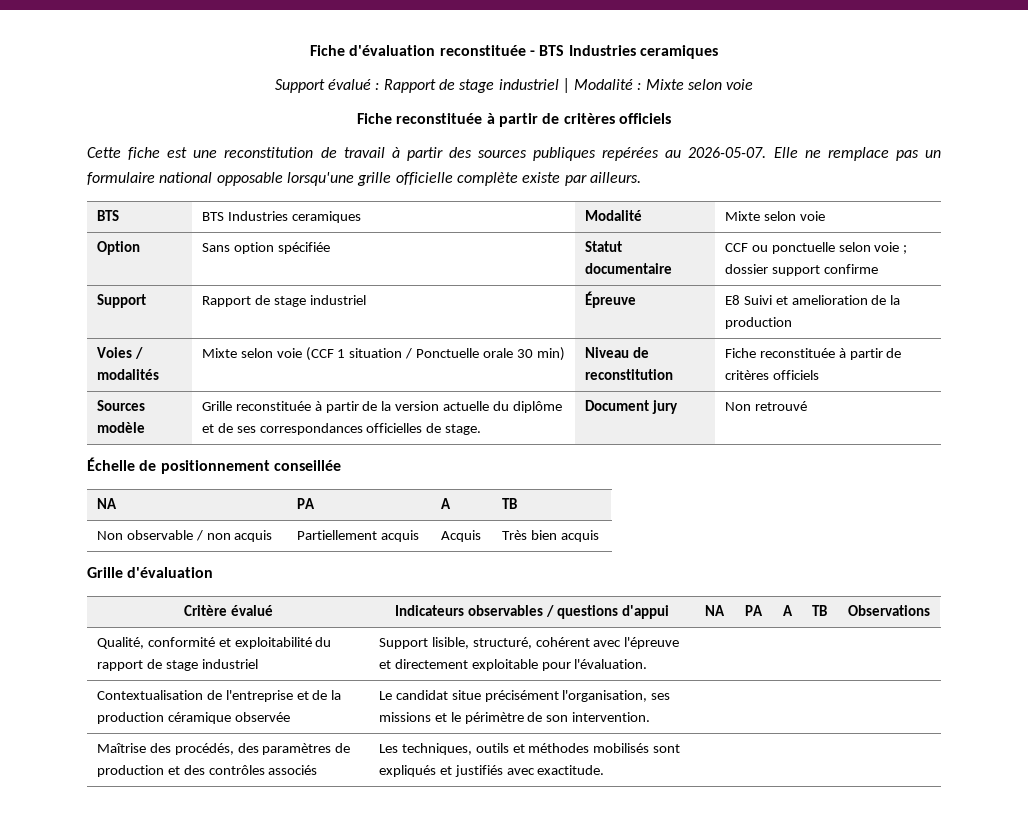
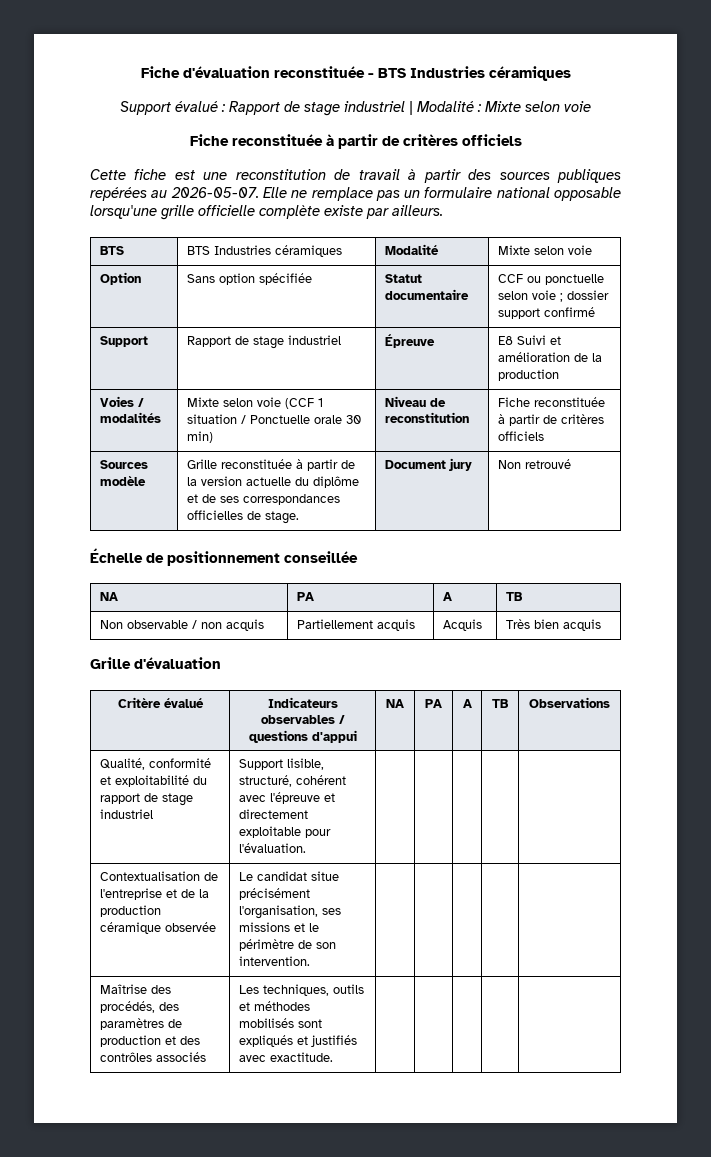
- Fiche d'évaluation reconstituée - BTS Industries ceramiques
+ Fiche d'évaluation reconstituée - BTS Industries céramiques
- BTS | BTS Industries ceramiques | Modalité | Mixte selon voie
+ BTS | BTS Industries céramiques | Modalité | Mixte selon voie
- Option | Sans option spécifiée | Statut documentaire | CCF ou ponctuelle selon voie ; dossier support confirme
+ Option | Sans option spécifiée | Statut documentaire | CCF ou ponctuelle selon voie ; dossier support confirmé
- Support | Rapport de stage industriel | Épreuve | E8 Suivi et amelioration de la production
+ Support | Rapport de stage industriel | Épreuve | E8 Suivi et amélioration de la production

